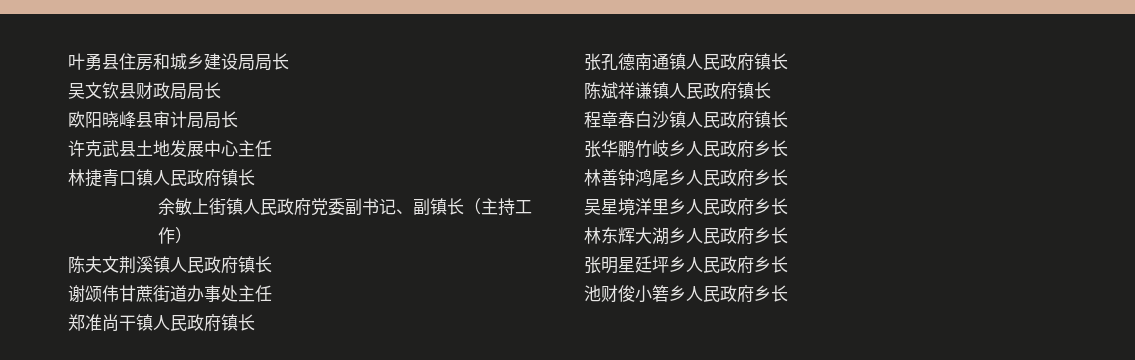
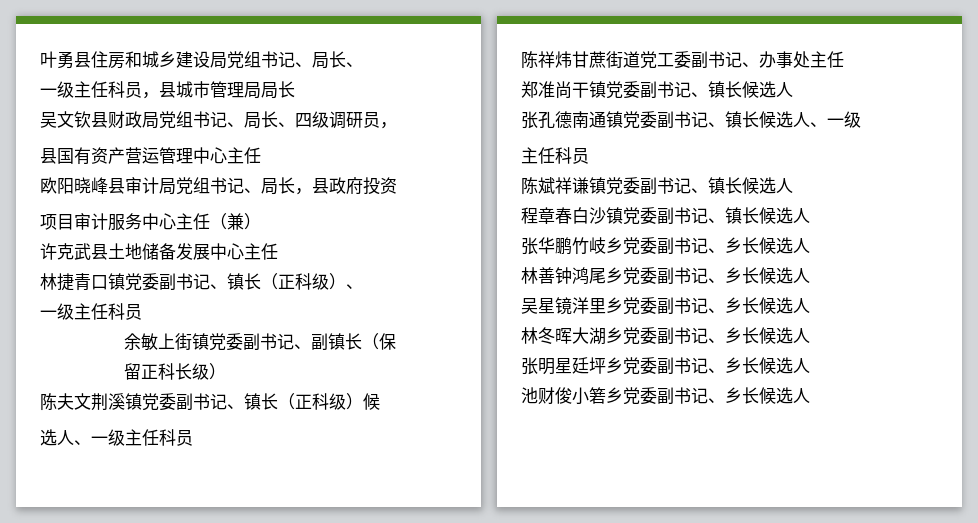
- 叶勇县住房和城乡建设局局长
+ 叶勇县住房和城乡建设局党组书记、局长、
+ 一级主任科员，县城市管理局局长
- 吴文钦县财政局局长
+ 吴文钦县财政局党组书记、局长、四级调研员，
+ 县国有资产营运管理中心主任
- 欧阳晓峰县审计局局长
+ 欧阳晓峰县审计局党组书记、局长，县政府投资
+ 项目审计服务中心主任（兼）
- 许克武县土地发展中心主任
+ 许克武县土地储备发展中心主任
- 林捷青口镇人民政府镇长
+ 林捷青口镇党委副书记、镇长（正科级）、
+ 一级主任科员
- 余敏上街镇人民政府党委副书记、副镇长（主持工作）
+ 余敏上街镇党委副书记、副镇长（保留正科长级）
- 陈夫文荆溪镇人民政府镇长
- 谢颂伟甘蔗街道办事处主任
+ 陈夫文荆溪镇党委副书记、镇长（正科级）候
+ 选人、一级主任科员
+ 陈祥炜甘蔗街道党工委副书记、办事处主任
- 郑准尚干镇人民政府镇长
+ 郑准尚干镇党委副书记、镇长候选人
- 张孔德南通镇人民政府镇长
+ 张孔德南通镇党委副书记、镇长候选人、一级
+ 主任科员
- 陈斌祥谦镇人民政府镇长
+ 陈斌祥谦镇党委副书记、镇长候选人
- 程章春白沙镇人民政府镇长
+ 程章春白沙镇党委副书记、镇长候选人
- 张华鹏竹岐乡人民政府乡长
+ 张华鹏竹岐乡党委副书记、乡长候选人
- 林善钟鸿尾乡人民政府乡长
+ 林善钟鸿尾乡党委副书记、乡长候选人
- 吴星境洋里乡人民政府乡长
- 林东辉大湖乡人民政府乡长
+ 吴星镜洋里乡党委副书记、乡长候选人
+ 林冬晖大湖乡党委副书记、乡长候选人
- 张明星廷坪乡人民政府乡长
+ 张明星廷坪乡党委副书记、乡长候选人
- 池财俊小箬乡人民政府乡长
+ 池财俊小箬乡党委副书记、乡长候选人

